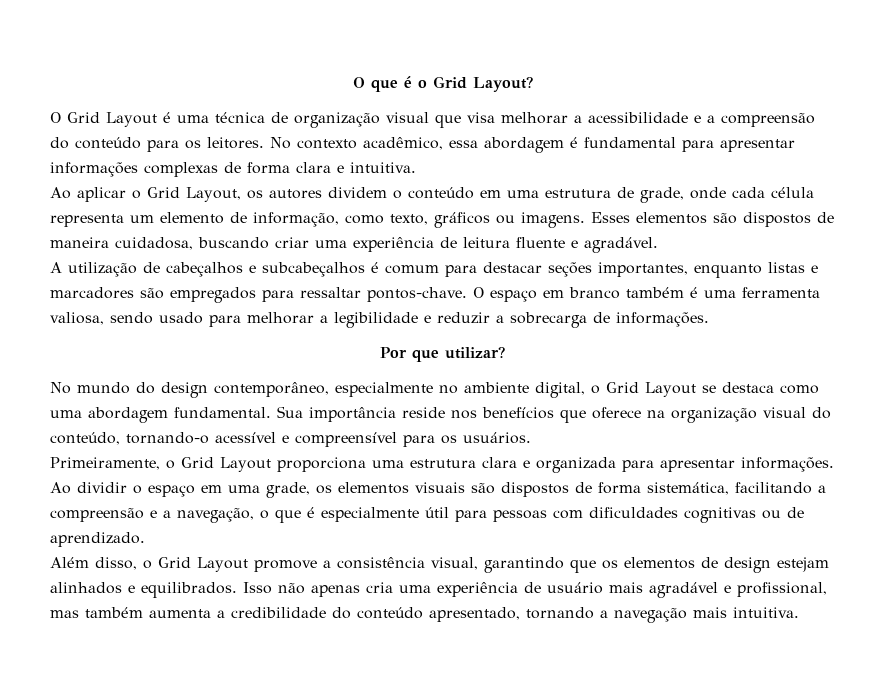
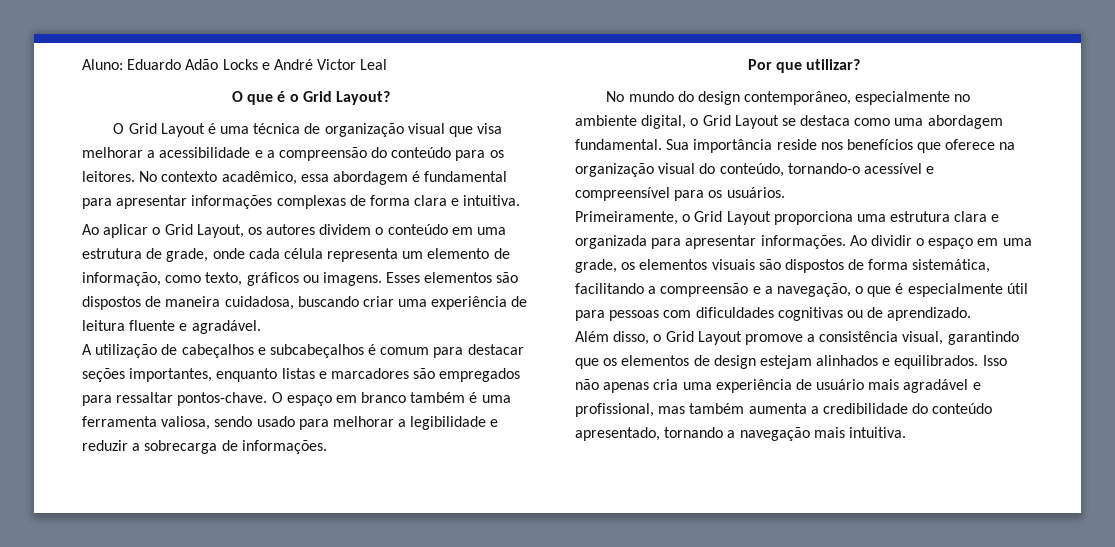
+ Aluno: Eduardo Adão Locks e André Victor Leal

